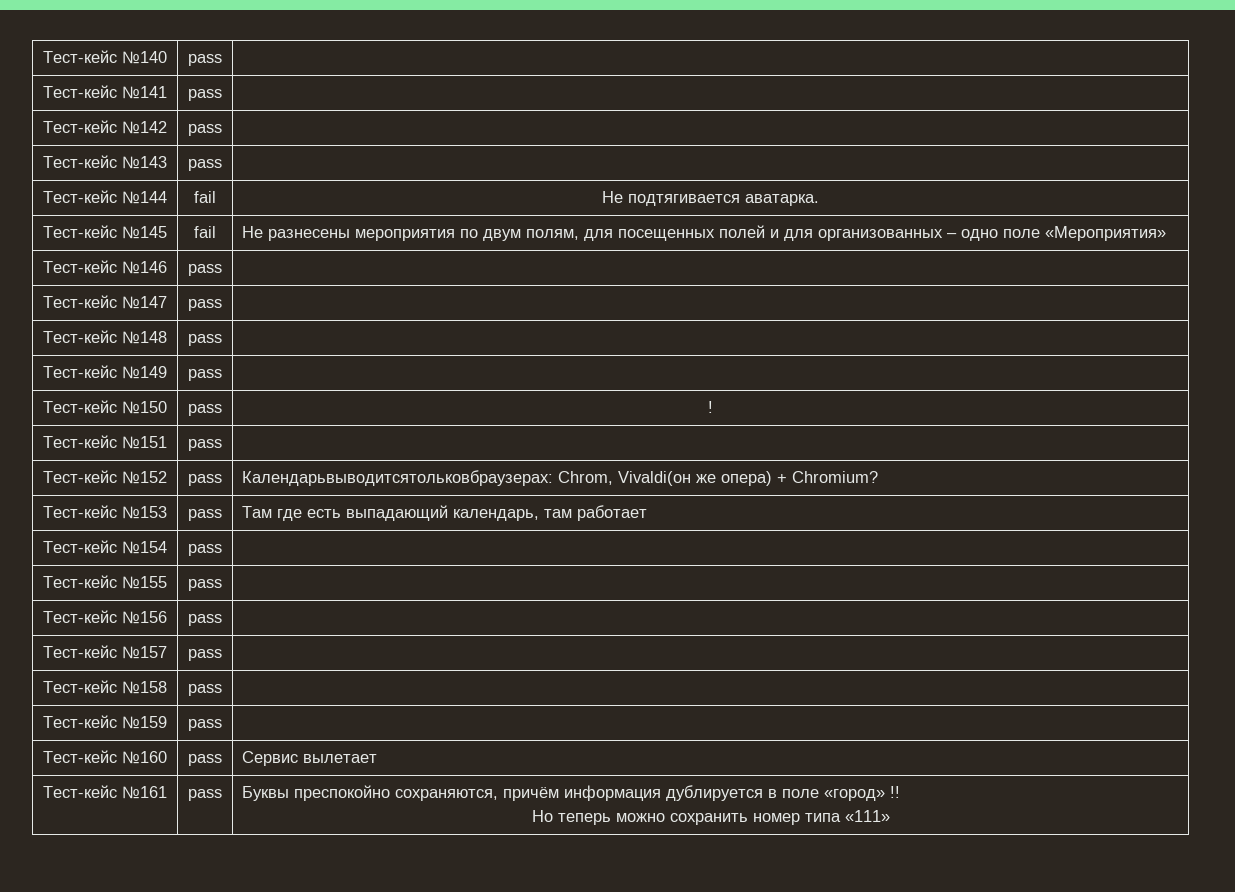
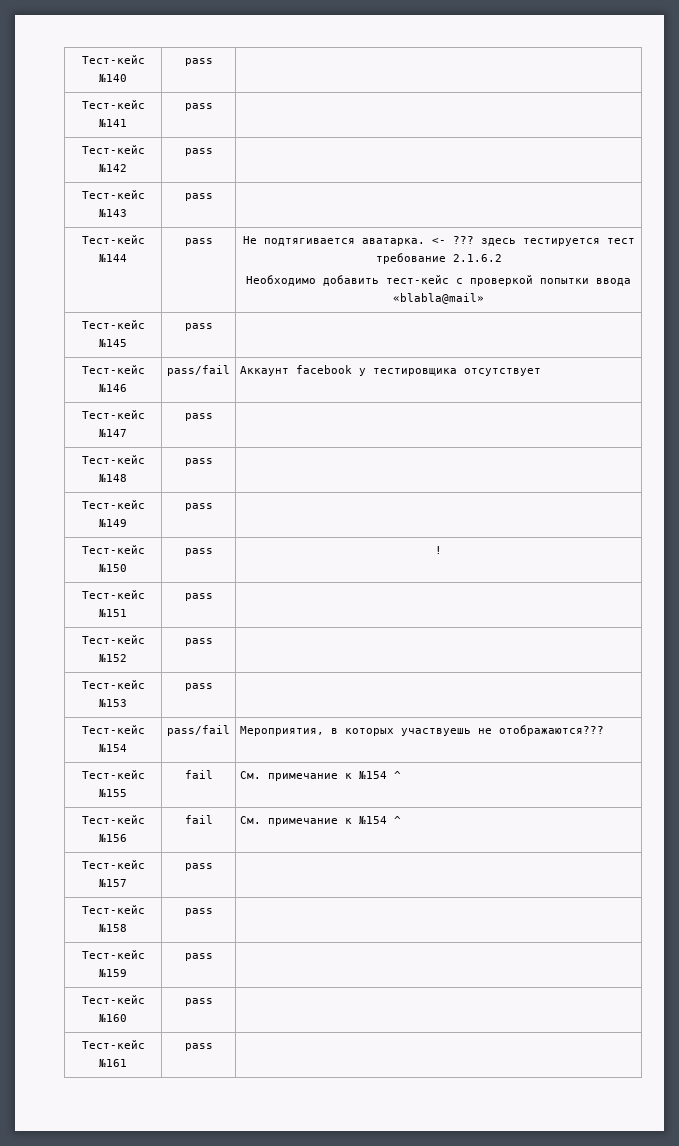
- Тест-кейс №144 | fail | Не подтягивается аватарка.
- Тест-кейс №145 | fail | Не разнесены мероприятия по двум полям, для посещенных полей и для организованных – одно поле «Мероприятия»
- Тест-кейс №146 | pass |
+ Тест-кейс №144 | pass | Не подтягивается аватарка. <- ??? здесь тестируется тест требование 2.1.6.2
+ Необходимо добавить тест-кейс с проверкой попытки ввода «blabla@mail»
+ Тест-кейс №145 | pass |
+ Тест-кейс №146 | pass/fail | Аккаунт facebook у тестировщика отсутствует
- Тест-кейс №152 | pass | Календарьвыводитсятольковбраузерах: Chrom, Vivaldi(он же опера) + Chromium?
- Тест-кейс №153 | pass | Там где есть выпадающий календарь, там работает
- Тест-кейс №154 | pass |
- Тест-кейс №155 | pass |
- Тест-кейс №156 | pass |
+ Тест-кейс №152 | pass |
+ Тест-кейс №153 | pass |
+ Тест-кейс №154 | pass/fail | Мероприятия, в которых участвуешь не отображаются???
+ Тест-кейс №155 | fail | См. примечание к №154 ^
+ Тест-кейс №156 | fail | См. примечание к №154 ^
- Тест-кейс №160 | pass | Сервис вылетает
+ Тест-кейс №160 | pass |
- Тест-кейс №161 | pass | Буквы преспокойно сохраняются, причём информация дублируется в поле «город» !!
- Но теперь можно сохранить номер типа «111»
+ Тест-кейс №161 | pass |

